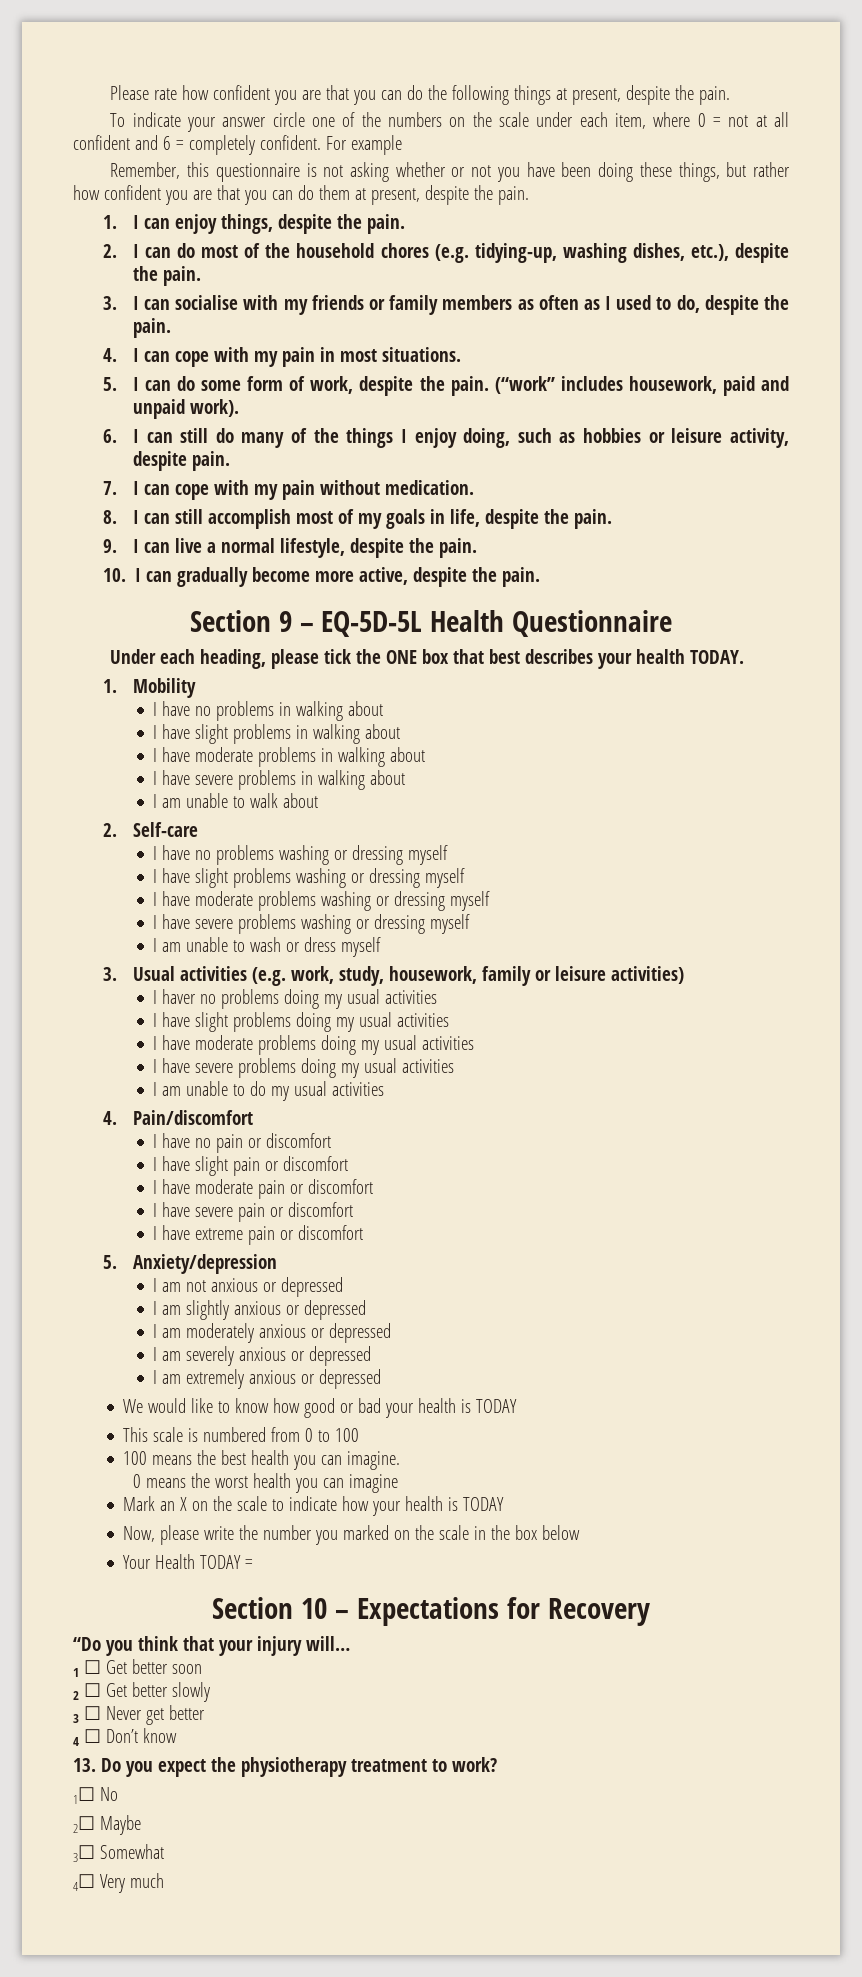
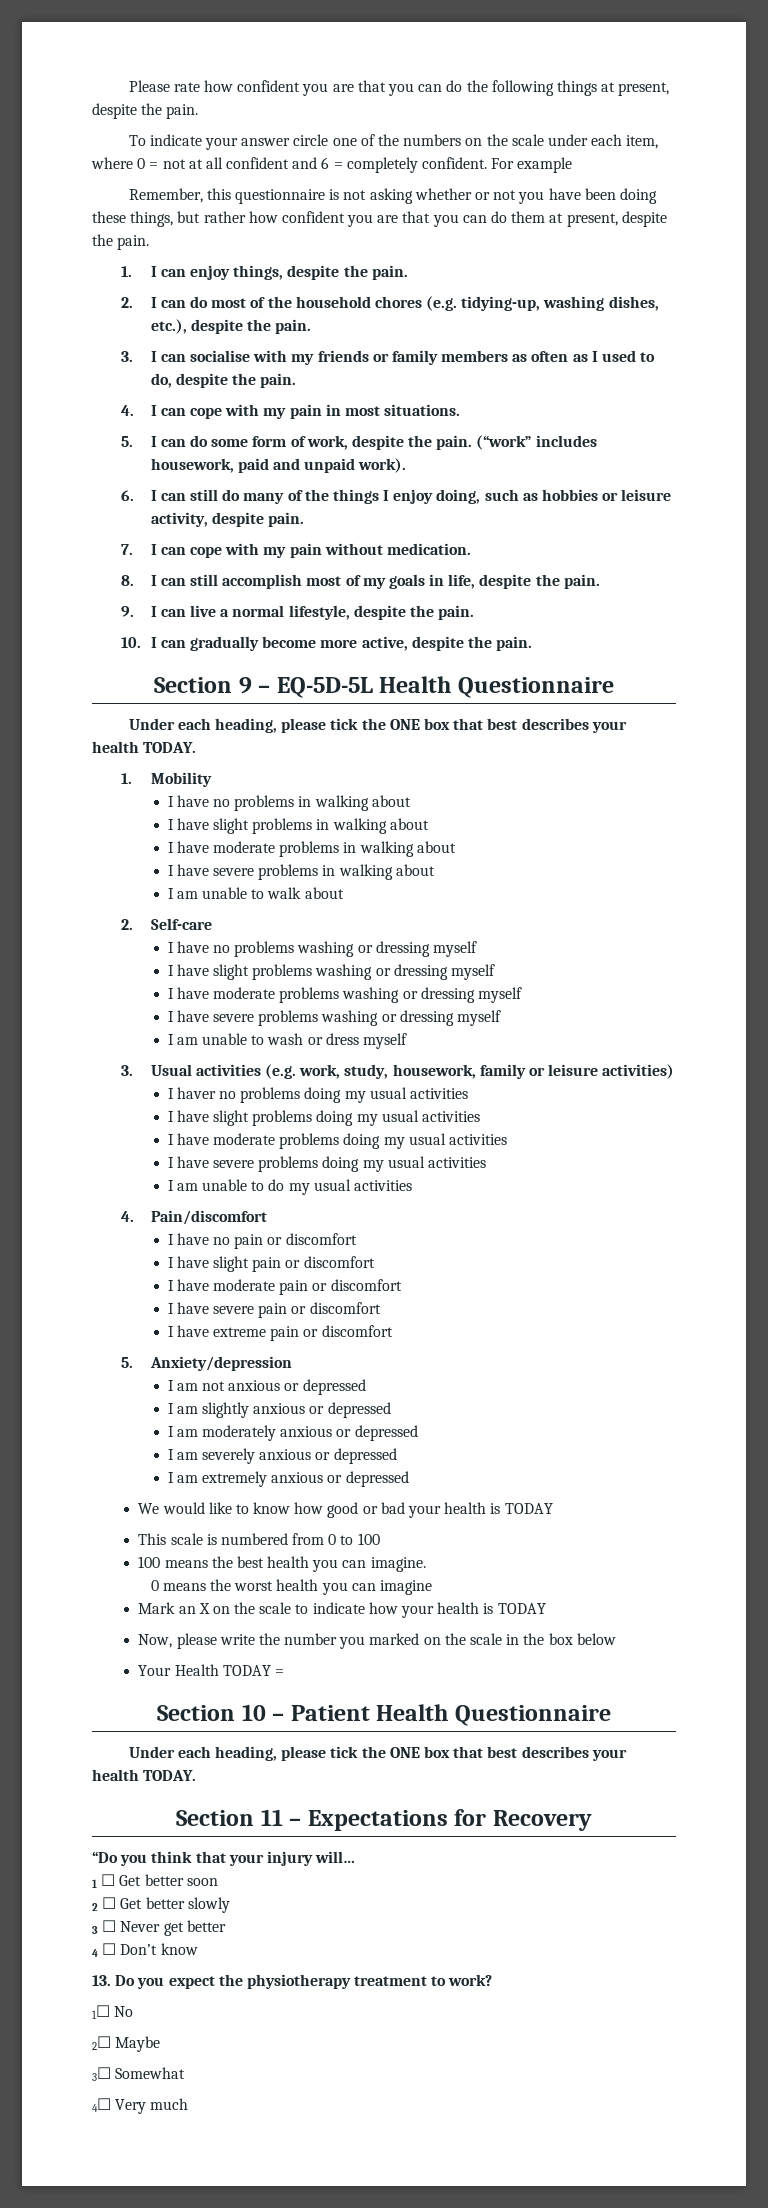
- Section 10 – Expectations for Recovery
+ Section 10 – Patient Health Questionnaire
+ Under each heading, please tick the ONE box that best describes your health TODAY.
+ Section 11 – Expectations for Recovery

